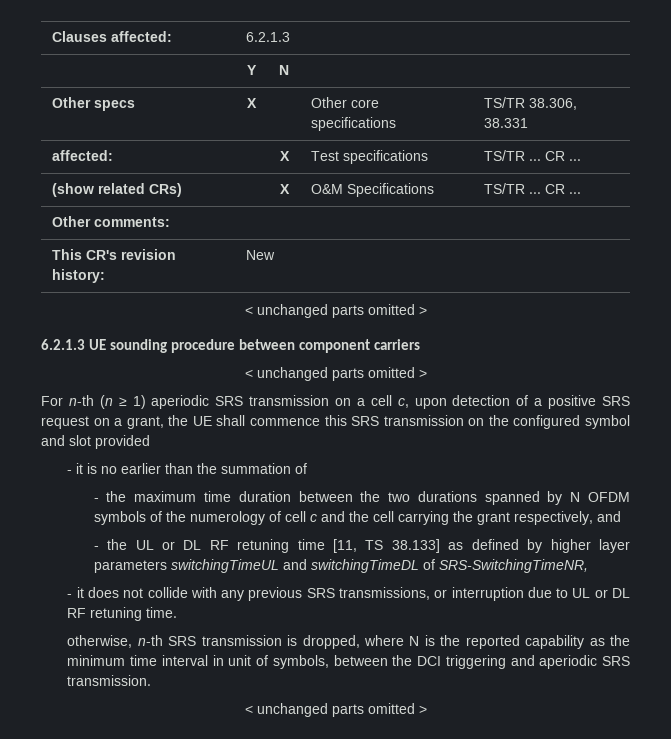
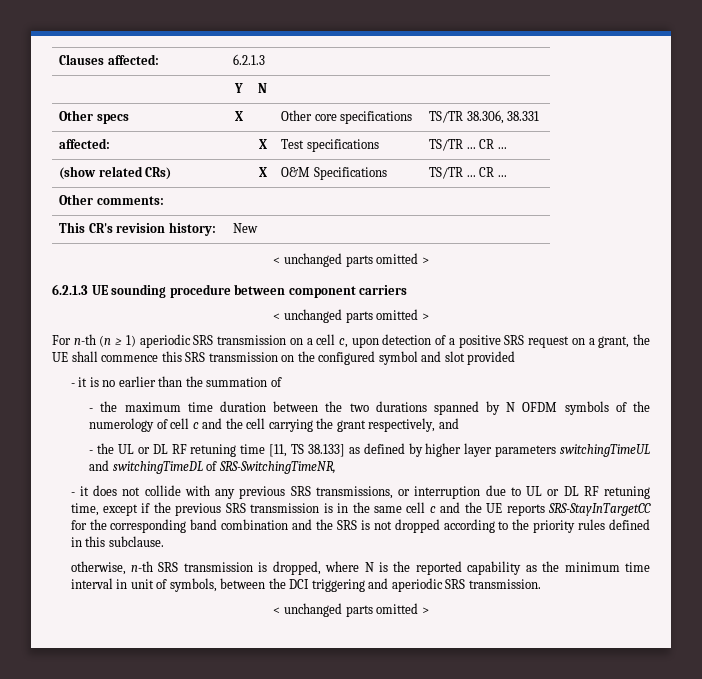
- - it does not collide with any previous SRS transmissions, or interruption due to UL or DL RF retuning time.
+ - it does not collide with any previous SRS transmissions, or interruption due to UL or DL RF retuning time, except if the previous SRS transmission is in the same cell c and the UE reports SRS-StayInTargetCC for the corresponding band combination and the SRS is not dropped according to the priority rules defined in this subclause.

